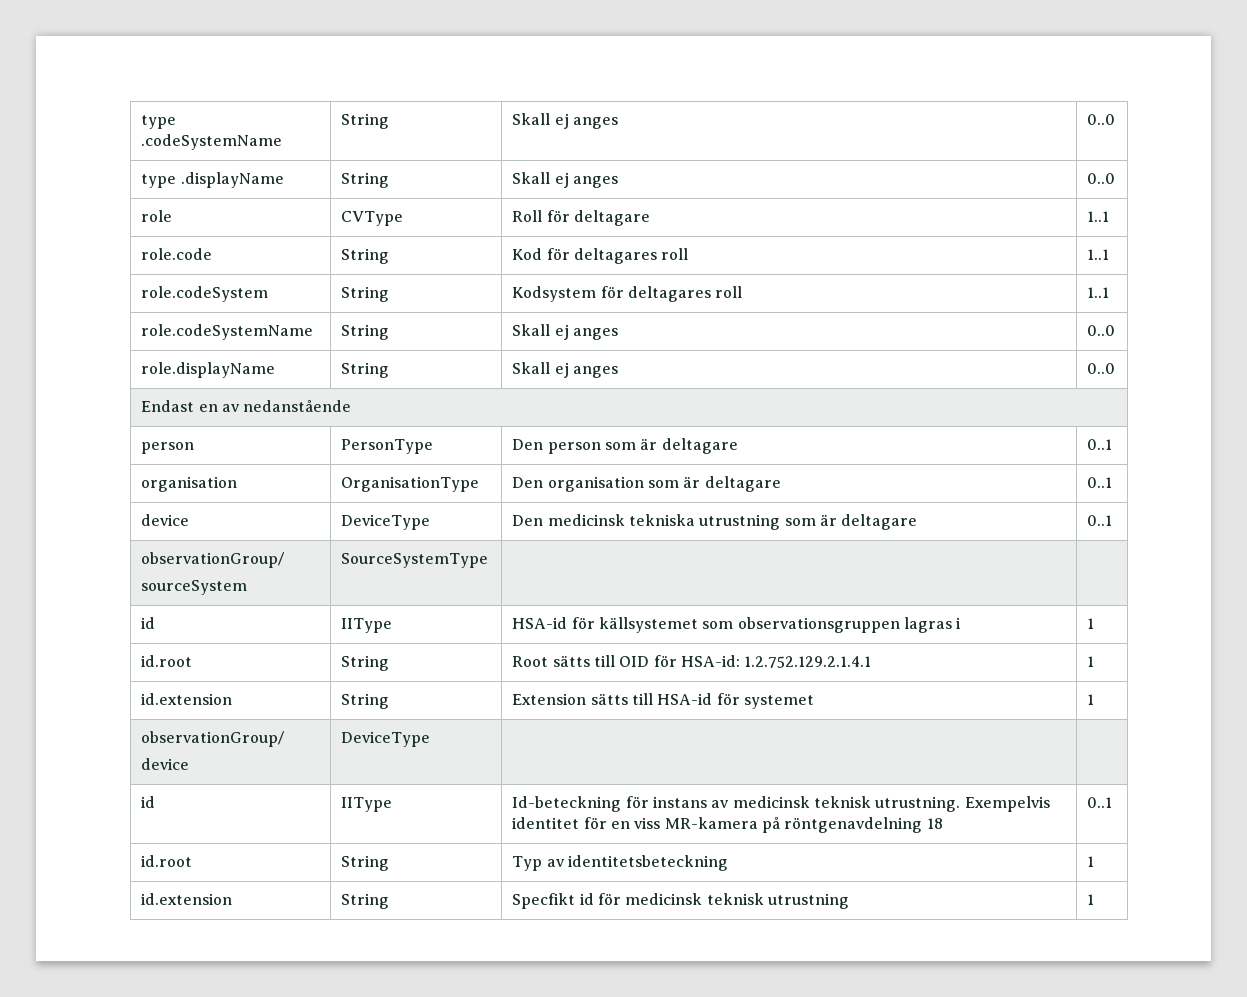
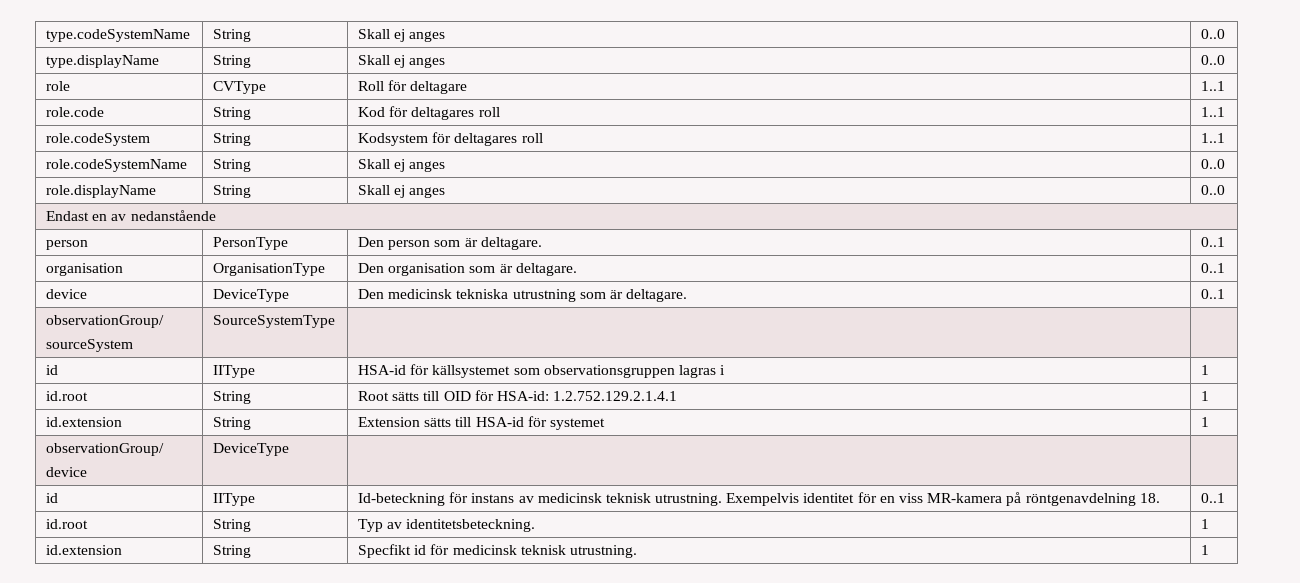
- type .codeSystemName | String | Skall ej anges | 0..0
- type .displayName | String | Skall ej anges | 0..0
+ type.codeSystemName | String | Skall ej anges | 0..0
+ type.displayName | String | Skall ej anges | 0..0
- person | PersonType | Den person som är deltagare | 0..1
+ person | PersonType | Den person som är deltagare. | 0..1
- organisation | OrganisationType | Den organisation som är deltagare | 0..1
+ organisation | OrganisationType | Den organisation som är deltagare. | 0..1
- device | DeviceType | Den medicinsk tekniska utrustning som är deltagare | 0..1
+ device | DeviceType | Den medicinsk tekniska utrustning som är deltagare. | 0..1
- id | IIType | Id-beteckning för instans av medicinsk teknisk utrustning. Exempelvis identitet för en viss MR-kamera på röntgenavdelning 18 | 0..1
+ id | IIType | Id-beteckning för instans av medicinsk teknisk utrustning. Exempelvis identitet för en viss MR-kamera på röntgenavdelning 18. | 0..1
- id.root | String | Typ av identitetsbeteckning | 1
+ id.root | String | Typ av identitetsbeteckning. | 1
- id.extension | String | Specfikt id för medicinsk teknisk utrustning | 1
+ id.extension | String | Specfikt id för medicinsk teknisk utrustning. | 1

